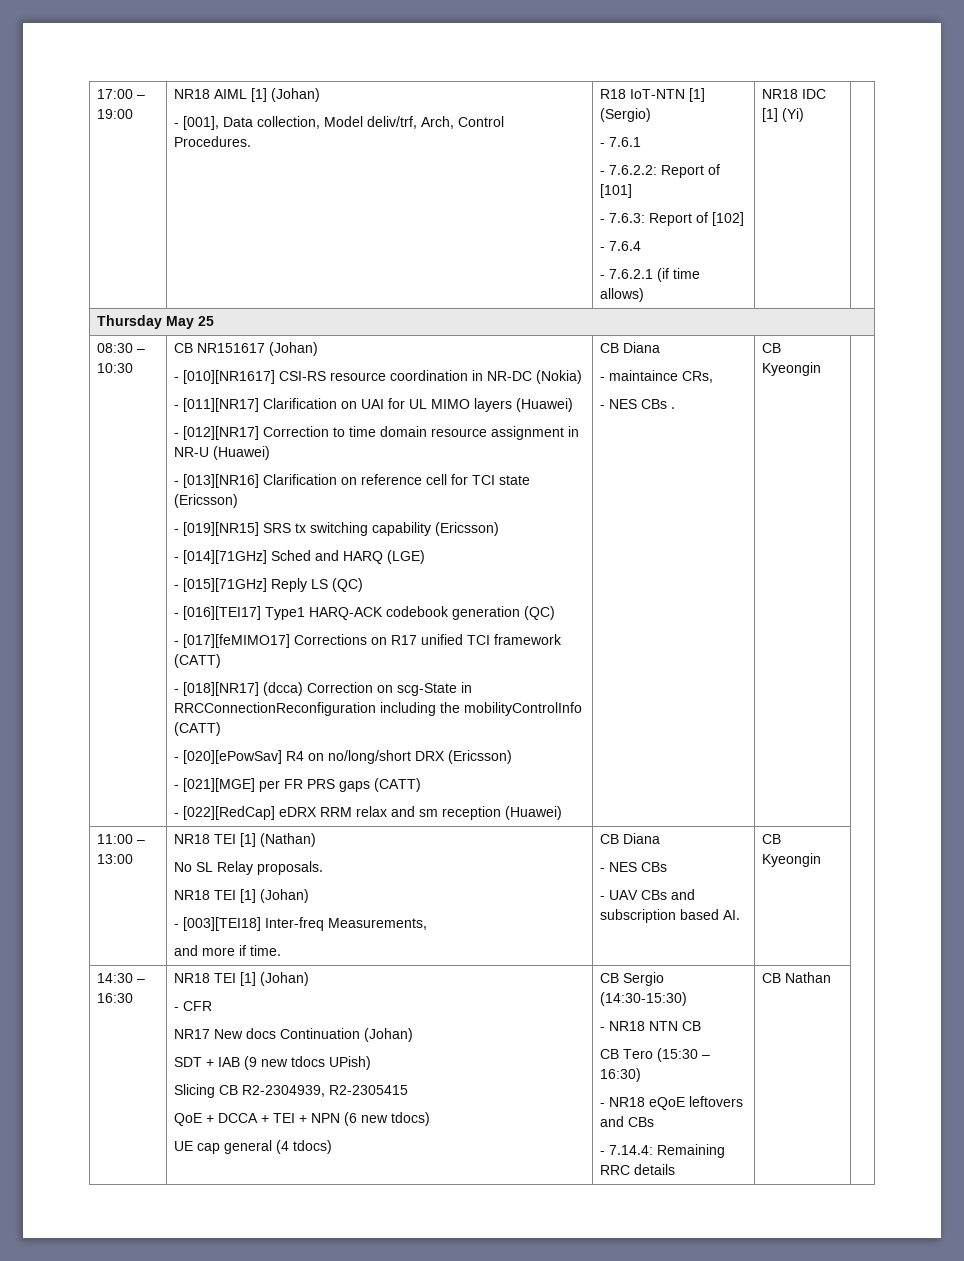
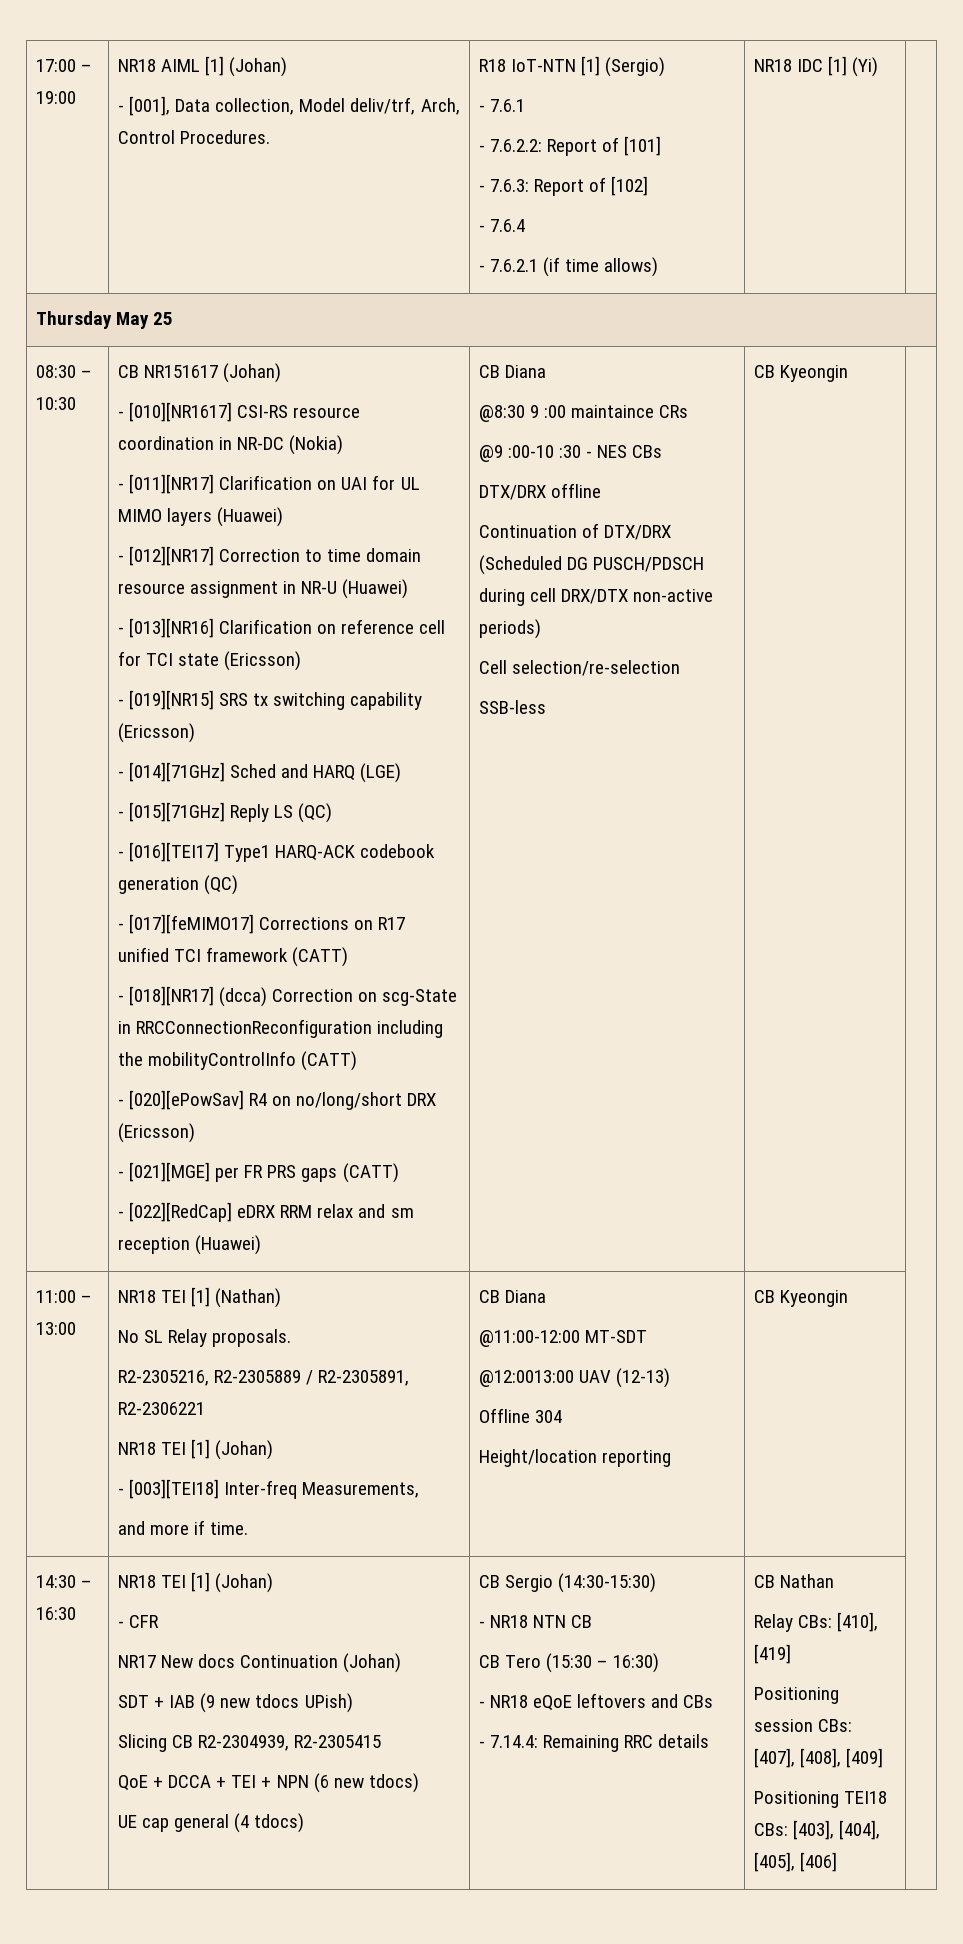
- - maintaince CRs,
- - NES CBs .
+ @8:30 9 :00 maintaince CRs
+ @9 :00-10 :30 - NES CBs
+ DTX/DRX offline
+ Continuation of DTX/DRX (Scheduled DG PUSCH/PDSCH during cell DRX/DTX non-active periods)
+ Cell selection/re-selection
+ SSB-less
+ R2-2305216, R2-2305889 / R2-2305891, R2-2306221
  and more if time. | CB Diana
- - NES CBs
- - UAV CBs and subscription based AI.
+ @11:00-12:00 MT-SDT
+ @12:0013:00 UAV (12-13)
+ Offline 304
+ Height/location reporting
+ Relay CBs: [410], [419]
+ Positioning session CBs: [407], [408], [409]
+ Positioning TEI18 CBs: [403], [404], [405], [406]

